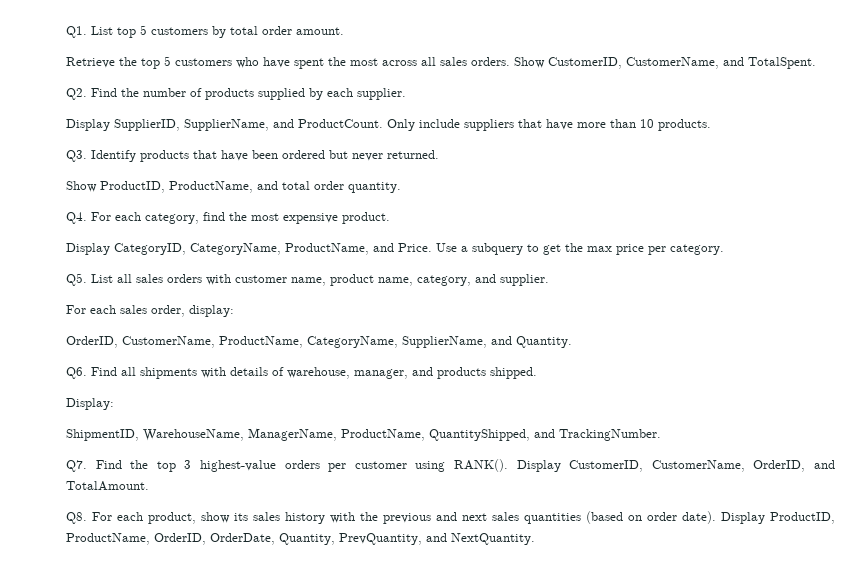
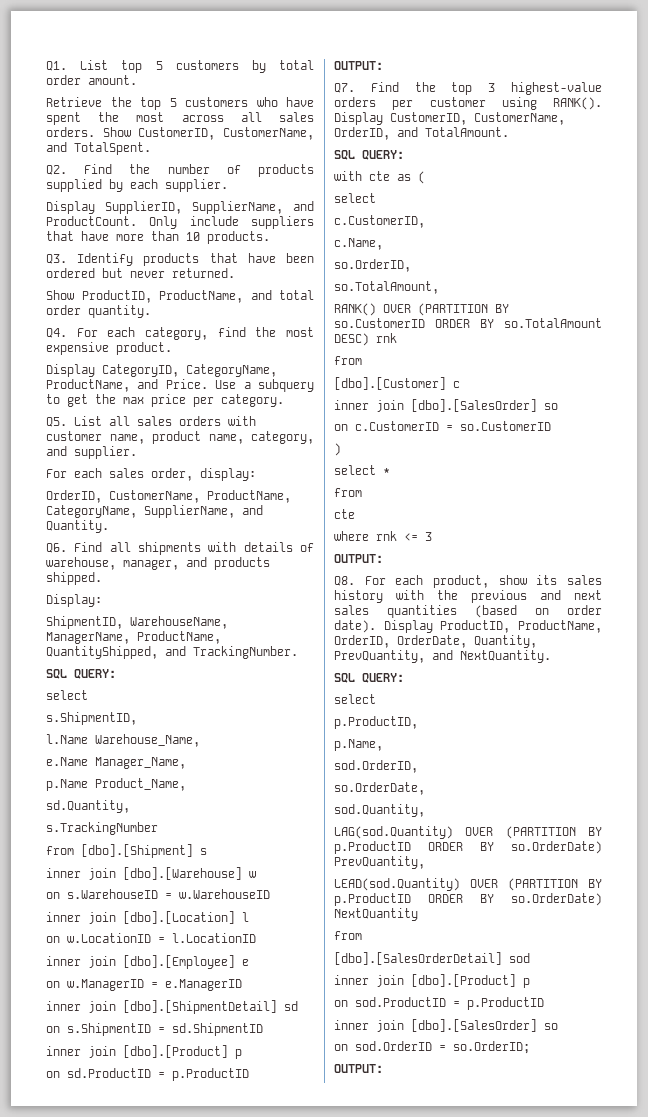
  ShipmentID, WarehouseName, ManagerName, ProductName, QuantityShipped, and TrackingNumber.
+ SQL QUERY:
+ select
+ s.ShipmentID,
+ l.Name Warehouse_Name,
+ e.Name Manager_Name,
+ p.Name Product_Name,
+ sd.Quantity,
+ s.TrackingNumber
+ from [dbo].[Shipment] s
+ inner join [dbo].[Warehouse] w
+ on s.WarehouseID = w.WarehouseID
+ inner join [dbo].[Location] l
+ on w.LocationID = l.LocationID
+ inner join [dbo].[Employee] e
+ on w.ManagerID = e.ManagerID
+ inner join [dbo].[ShipmentDetail] sd
+ on s.ShipmentID = sd.ShipmentID
+ inner join [dbo].[Product] p
+ on sd.ProductID = p.ProductID
+ OUTPUT:
  Display CustomerID, CustomerName, OrderID, and TotalAmount.
+ SQL QUERY:
+ with cte as (
+ select
+ c.CustomerID,
+ c.Name,
+ so.OrderID,
+ so.TotalAmount,
+ RANK() OVER (PARTITION BY so.CustomerID ORDER BY so.TotalAmount DESC) rnk
+ from
+ [dbo].[Customer] c
+ inner join [dbo].[SalesOrder] so
+ on c.CustomerID = so.CustomerID
+ )
+ select *
+ from
+ cte
+ where rnk <= 3
+ OUTPUT:
  Display ProductID, ProductName, OrderID, OrderDate, Quantity, PrevQuantity, and NextQuantity.
+ SQL QUERY:
+ select
+ p.ProductID,
+ p.Name,
+ sod.OrderID,
+ so.OrderDate,
+ sod.Quantity,
+ LAG(sod.Quantity) OVER (PARTITION BY p.ProductID ORDER BY so.OrderDate) PrevQuantity,
+ LEAD(sod.Quantity) OVER (PARTITION BY p.ProductID ORDER BY so.OrderDate) NextQuantity
+ from
+ [dbo].[SalesOrderDetail] sod
+ inner join [dbo].[Product] p
+ on sod.ProductID = p.ProductID
+ inner join [dbo].[SalesOrder] so
+ on sod.OrderID = so.OrderID;
+ OUTPUT:

